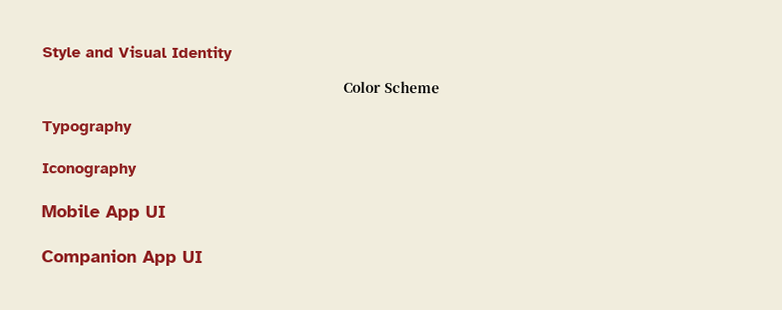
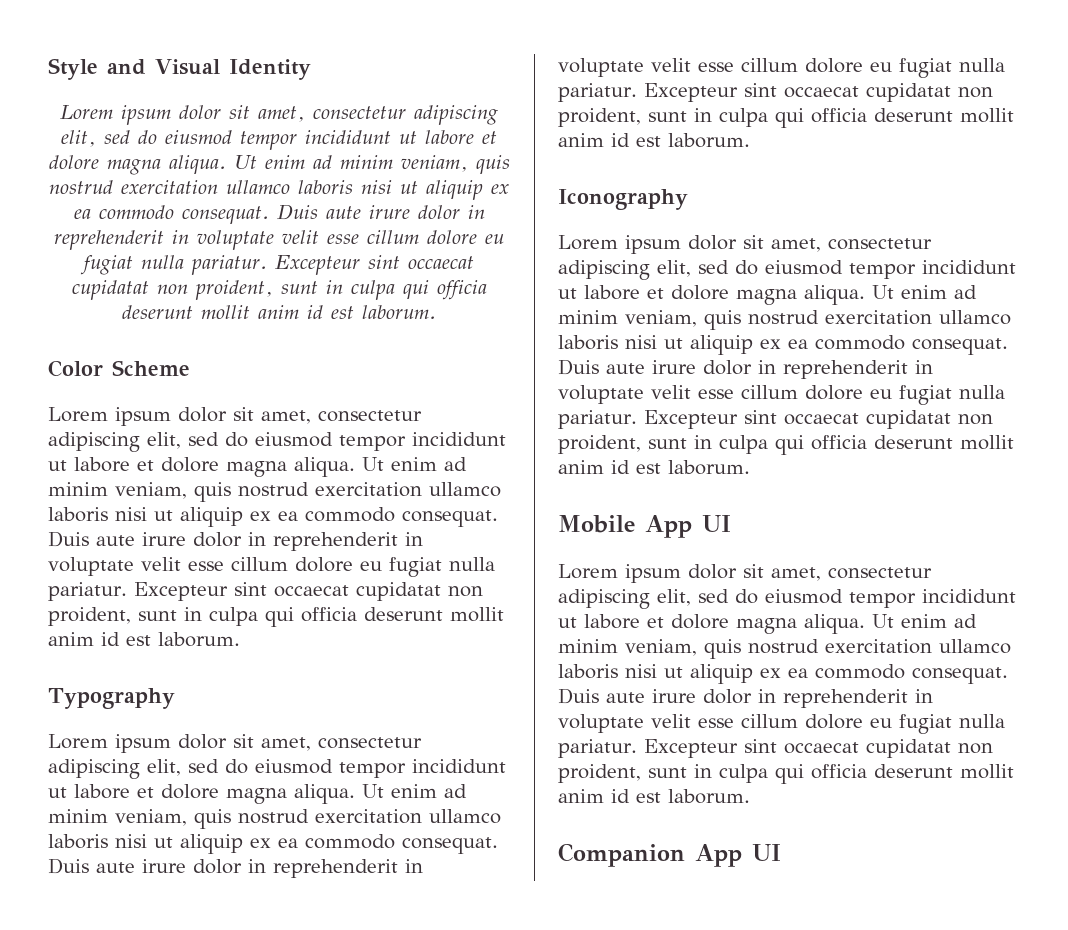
  Style and Visual Identity
+ Lorem ipsum dolor sit amet, consectetur adipiscing elit, sed do eiusmod tempor incididunt ut labore et dolore magna aliqua. Ut enim ad minim veniam, quis nostrud exercitation ullamco laboris nisi ut aliquip ex ea commodo consequat. Duis aute irure dolor in reprehenderit in voluptate velit esse cillum dolore eu fugiat nulla pariatur. Excepteur sint occaecat cupidatat non proident, sunt in culpa qui officia deserunt mollit anim id est laborum.
  Color Scheme
+ Lorem ipsum dolor sit amet, consectetur adipiscing elit, sed do eiusmod tempor incididunt ut labore et dolore magna aliqua. Ut enim ad minim veniam, quis nostrud exercitation ullamco laboris nisi ut aliquip ex ea commodo consequat. Duis aute irure dolor in reprehenderit in voluptate velit esse cillum dolore eu fugiat nulla pariatur. Excepteur sint occaecat cupidatat non proident, sunt in culpa qui officia deserunt mollit anim id est laborum.
  Typography
+ Lorem ipsum dolor sit amet, consectetur adipiscing elit, sed do eiusmod tempor incididunt ut labore et dolore magna aliqua. Ut enim ad minim veniam, quis nostrud exercitation ullamco laboris nisi ut aliquip ex ea commodo consequat. Duis aute irure dolor in reprehenderit in voluptate velit esse cillum dolore eu fugiat nulla pariatur. Excepteur sint occaecat cupidatat non proident, sunt in culpa qui officia deserunt mollit anim id est laborum.
  Iconography
+ Lorem ipsum dolor sit amet, consectetur adipiscing elit, sed do eiusmod tempor incididunt ut labore et dolore magna aliqua. Ut enim ad minim veniam, quis nostrud exercitation ullamco laboris nisi ut aliquip ex ea commodo consequat. Duis aute irure dolor in reprehenderit in voluptate velit esse cillum dolore eu fugiat nulla pariatur. Excepteur sint occaecat cupidatat non proident, sunt in culpa qui officia deserunt mollit anim id est laborum.
  Mobile App UI
+ Lorem ipsum dolor sit amet, consectetur adipiscing elit, sed do eiusmod tempor incididunt ut labore et dolore magna aliqua. Ut enim ad minim veniam, quis nostrud exercitation ullamco laboris nisi ut aliquip ex ea commodo consequat. Duis aute irure dolor in reprehenderit in voluptate velit esse cillum dolore eu fugiat nulla pariatur. Excepteur sint occaecat cupidatat non proident, sunt in culpa qui officia deserunt mollit anim id est laborum.

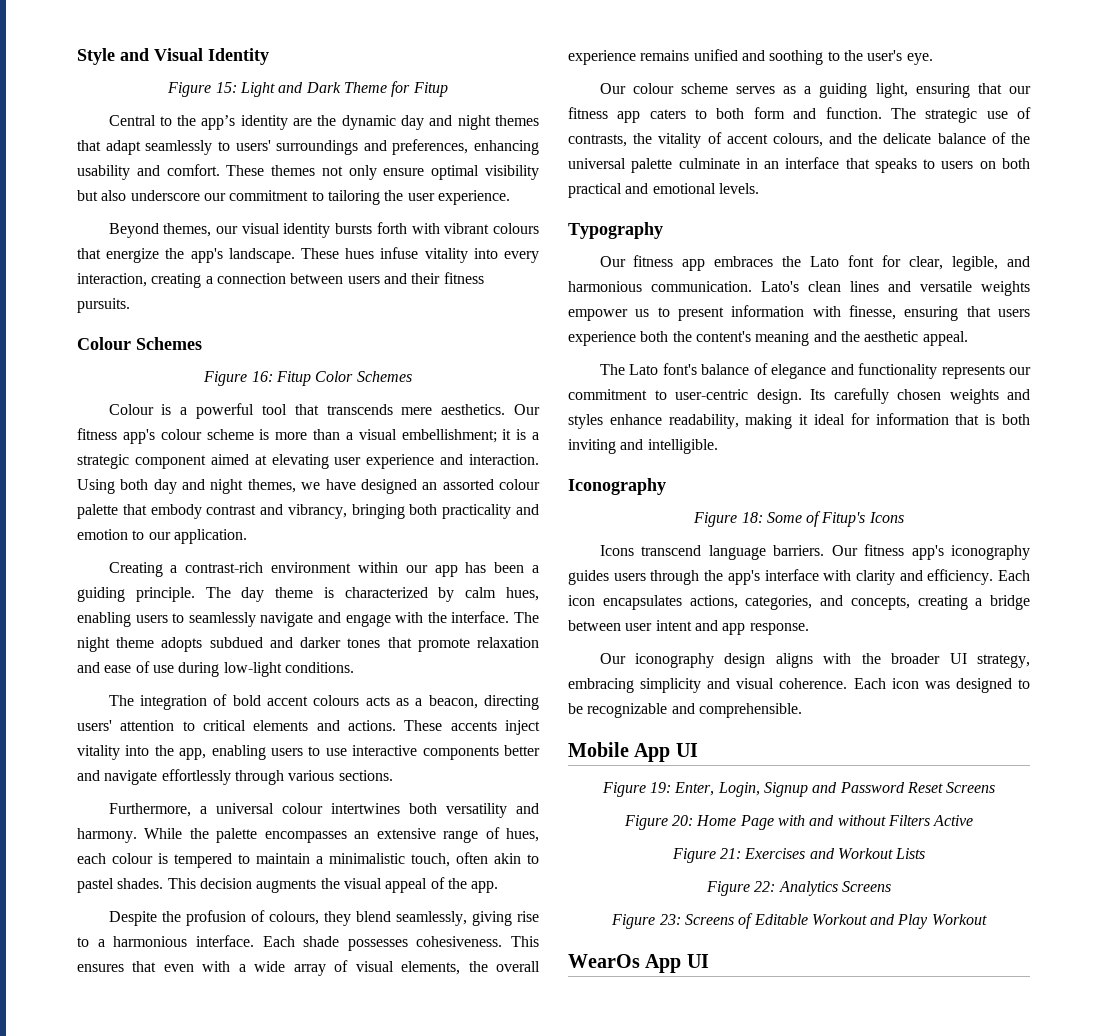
  Style and Visual Identity
- Lorem ipsum dolor sit amet, consectetur adipiscing elit, sed do eiusmod tempor incididunt ut labore et dolore magna aliqua. Ut enim ad minim veniam, quis nostrud exercitation ullamco laboris nisi ut aliquip ex ea commodo consequat. Duis aute irure dolor in reprehenderit in voluptate velit esse cillum dolore eu fugiat nulla pariatur. Excepteur sint occaecat cupidatat non proident, sunt in culpa qui officia deserunt mollit anim id est laborum.
- Color Scheme
- Lorem ipsum dolor sit amet, consectetur adipiscing elit, sed do eiusmod tempor incididunt ut labore et dolore magna aliqua. Ut enim ad minim veniam, quis nostrud exercitation ullamco laboris nisi ut aliquip ex ea commodo consequat. Duis aute irure dolor in reprehenderit in voluptate velit esse cillum dolore eu fugiat nulla pariatur. Excepteur sint occaecat cupidatat non proident, sunt in culpa qui officia deserunt mollit anim id est laborum.
+ Figure 15: Light and Dark Theme for Fitup
+ Central to the app’s identity are the dynamic day and night themes that adapt seamlessly to users' surroundings and preferences, enhancing usability and comfort. These themes not only ensure optimal visibility but also underscore our commitment to tailoring the user experience.
+ Beyond themes, our visual identity bursts forth with vibrant colours that energize the app's landscape. These hues infuse vitality into every interaction, creating a connection between users and their fitness pursuits.
+ Colour Schemes
+ Figure 16: Fitup Color Schemes
+ Colour is a powerful tool that transcends mere aesthetics. Our fitness app's colour scheme is more than a visual embellishment; it is a strategic component aimed at elevating user experience and interaction. Using both day and night themes, we have designed an assorted colour palette that embody contrast and vibrancy, bringing both practicality and emotion to our application.
+ Creating a contrast-rich environment within our app has been a guiding principle. The day theme is characterized by calm hues, enabling users to seamlessly navigate and engage with the interface. The night theme adopts subdued and darker tones that promote relaxation and ease of use during low-light conditions.
+ The integration of bold accent colours acts as a beacon, directing users' attention to critical elements and actions. These accents inject vitality into the app, enabling users to use interactive components better and navigate effortlessly through various sections.
+ Furthermore, a universal colour intertwines both versatility and harmony. While the palette encompasses an extensive range of hues, each colour is tempered to maintain a minimalistic touch, often akin to pastel shades. This decision augments the visual appeal of the app.
+ Despite the profusion of colours, they blend seamlessly, giving rise to a harmonious interface. Each shade possesses cohesiveness. This ensures that even with a wide array of visual elements, the overall experience remains unified and soothing to the user's eye.
+ Our colour scheme serves as a guiding light, ensuring that our fitness app caters to both form and function. The strategic use of contrasts, the vitality of accent colours, and the delicate balance of the universal palette culminate in an interface that speaks to users on both practical and emotional levels.
  Typography
- Lorem ipsum dolor sit amet, consectetur adipiscing elit, sed do eiusmod tempor incididunt ut labore et dolore magna aliqua. Ut enim ad minim veniam, quis nostrud exercitation ullamco laboris nisi ut aliquip ex ea commodo consequat. Duis aute irure dolor in reprehenderit in voluptate velit esse cillum dolore eu fugiat nulla pariatur. Excepteur sint occaecat cupidatat non proident, sunt in culpa qui officia deserunt mollit anim id est laborum.
+ Our fitness app embraces the Lato font for clear, legible, and harmonious communication. Lato's clean lines and versatile weights empower us to present information with finesse, ensuring that users experience both the content's meaning and the aesthetic appeal.
+ The Lato font's balance of elegance and functionality represents our commitment to user-centric design. Its carefully chosen weights and styles enhance readability, making it ideal for information that is both inviting and intelligible.
  Iconography
- Lorem ipsum dolor sit amet, consectetur adipiscing elit, sed do eiusmod tempor incididunt ut labore et dolore magna aliqua. Ut enim ad minim veniam, quis nostrud exercitation ullamco laboris nisi ut aliquip ex ea commodo consequat. Duis aute irure dolor in reprehenderit in voluptate velit esse cillum dolore eu fugiat nulla pariatur. Excepteur sint occaecat cupidatat non proident, sunt in culpa qui officia deserunt mollit anim id est laborum.
+ Figure 18: Some of Fitup's Icons
+ Icons transcend language barriers. Our fitness app's iconography guides users through the app's interface with clarity and efficiency. Each icon encapsulates actions, categories, and concepts, creating a bridge between user intent and app response.
+ Our iconography design aligns with the broader UI strategy, embracing simplicity and visual coherence. Each icon was designed to be recognizable and comprehensible.
  Mobile App UI
- Lorem ipsum dolor sit amet, consectetur adipiscing elit, sed do eiusmod tempor incididunt ut labore et dolore magna aliqua. Ut enim ad minim veniam, quis nostrud exercitation ullamco laboris nisi ut aliquip ex ea commodo consequat. Duis aute irure dolor in reprehenderit in voluptate velit esse cillum dolore eu fugiat nulla pariatur. Excepteur sint occaecat cupidatat non proident, sunt in culpa qui officia deserunt mollit anim id est laborum.
- Companion App UI
+ Figure 19: Enter, Login, Signup and Password Reset Screens
+ Figure 20: Home Page with and without Filters Active
+ Figure 21: Exercises and Workout Lists
+ Figure 22: Analytics Screens
+ Figure 23: Screens of Editable Workout and Play Workout
+ WearOs App UI

